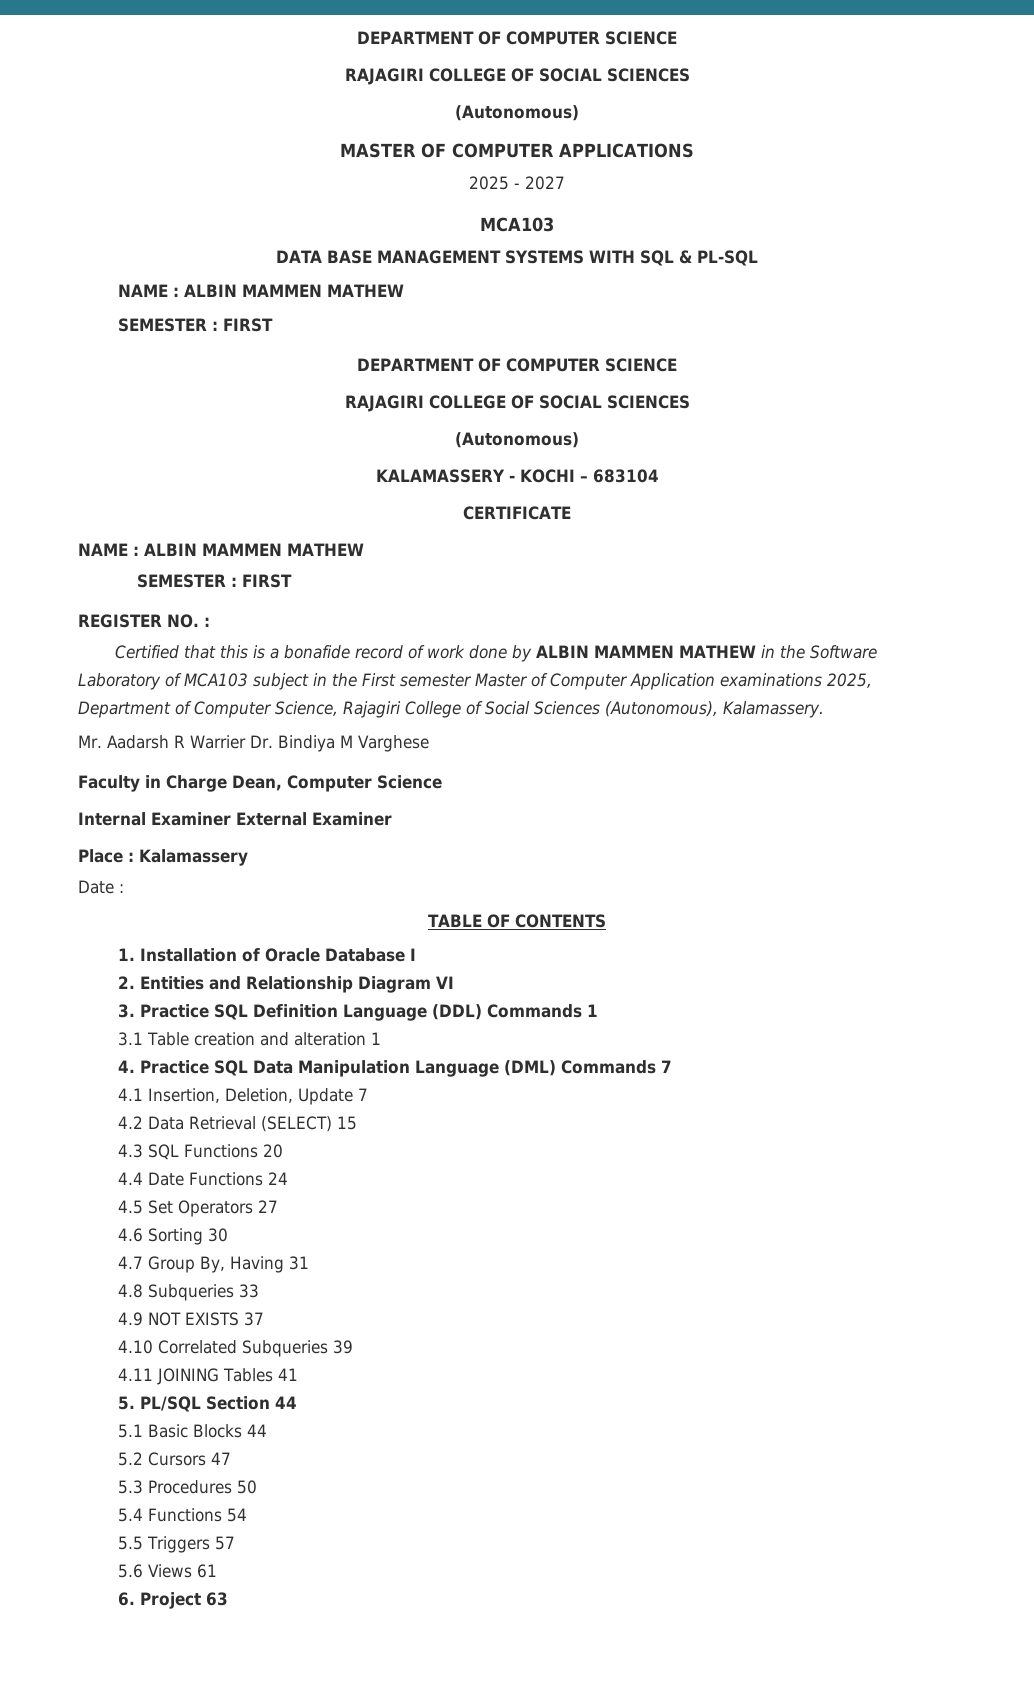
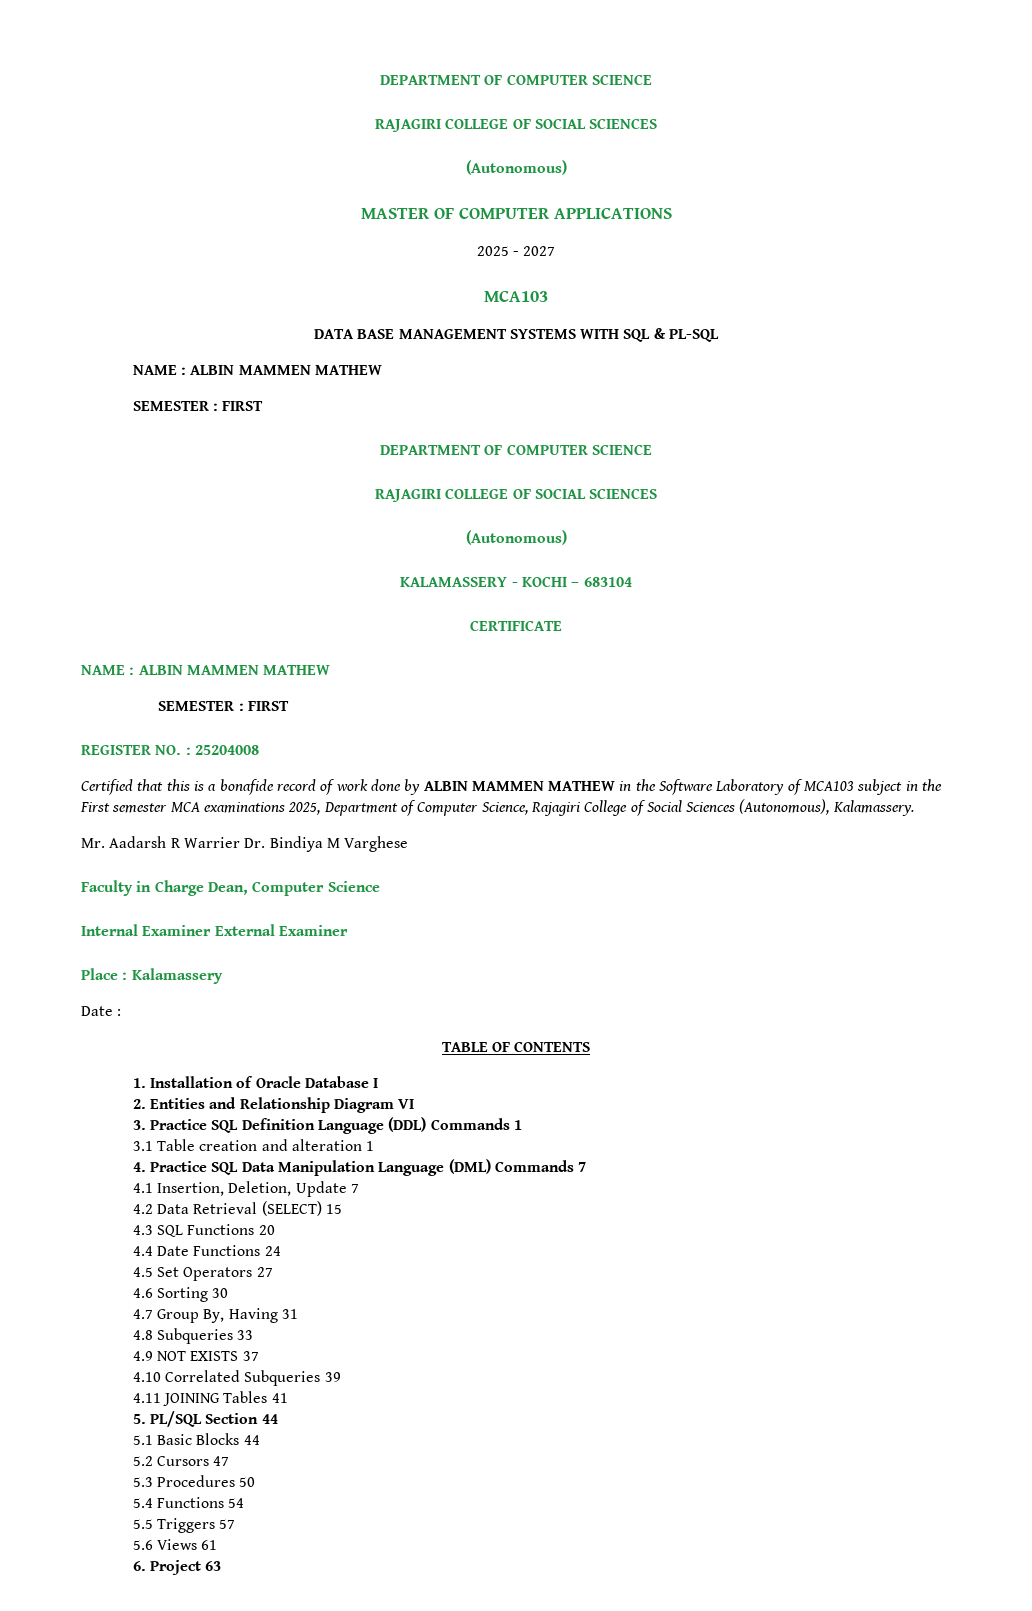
- REGISTER NO. :
+ REGISTER NO. : 25204008
- Certified that this is a bonafide record of work done by ALBIN MAMMEN MATHEW in the Software Laboratory of MCA103 subject in the First semester Master of Computer Application examinations 2025, Department of Computer Science, Rajagiri College of Social Sciences (Autonomous), Kalamassery.
+ Certified that this is a bonafide record of work done by ALBIN MAMMEN MATHEW in the Software Laboratory of MCA103 subject in the First semester MCA examinations 2025, Department of Computer Science, Rajagiri College of Social Sciences (Autonomous), Kalamassery.

